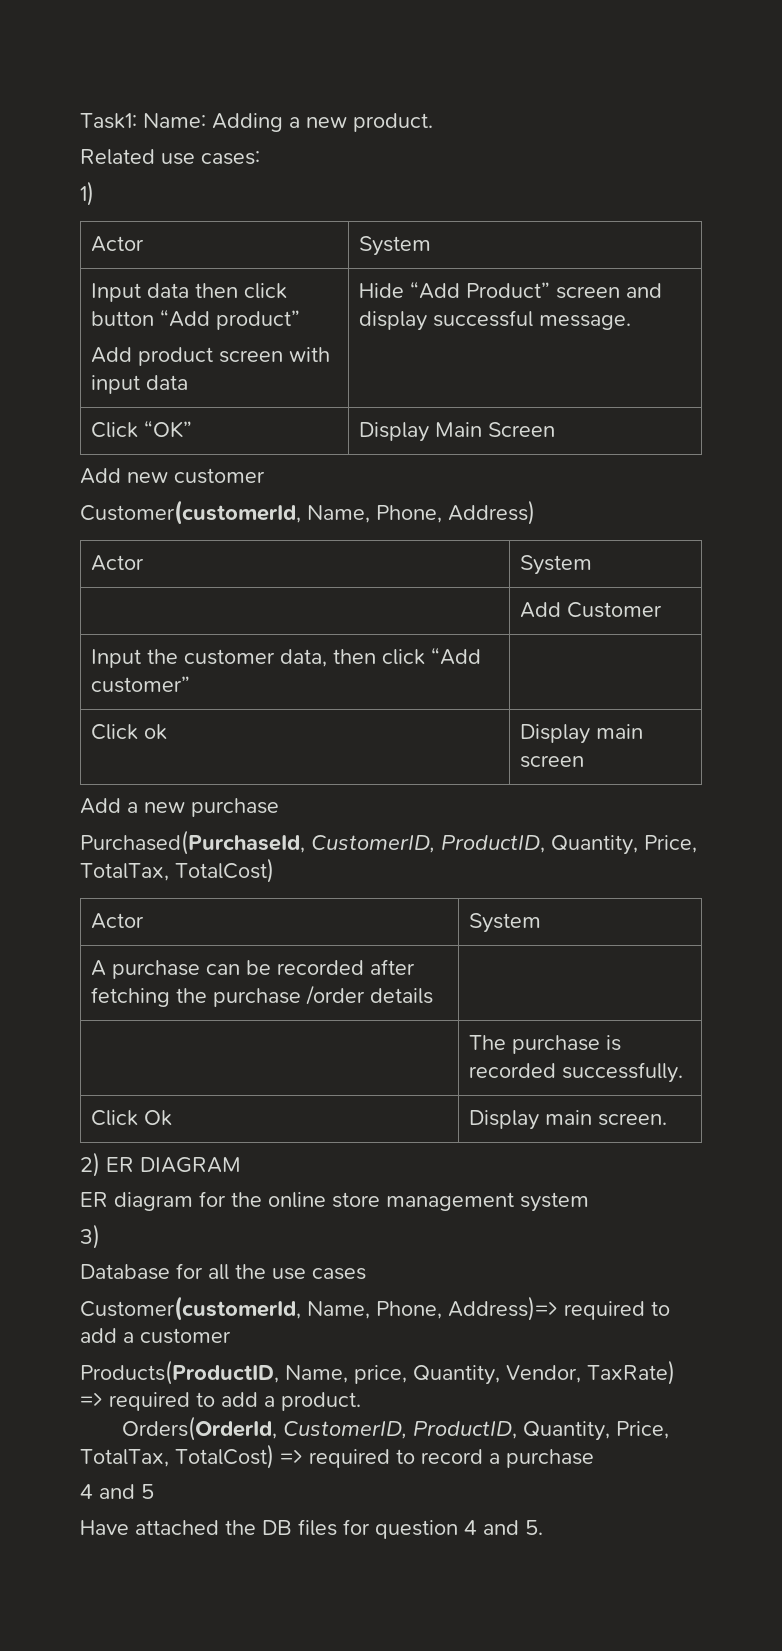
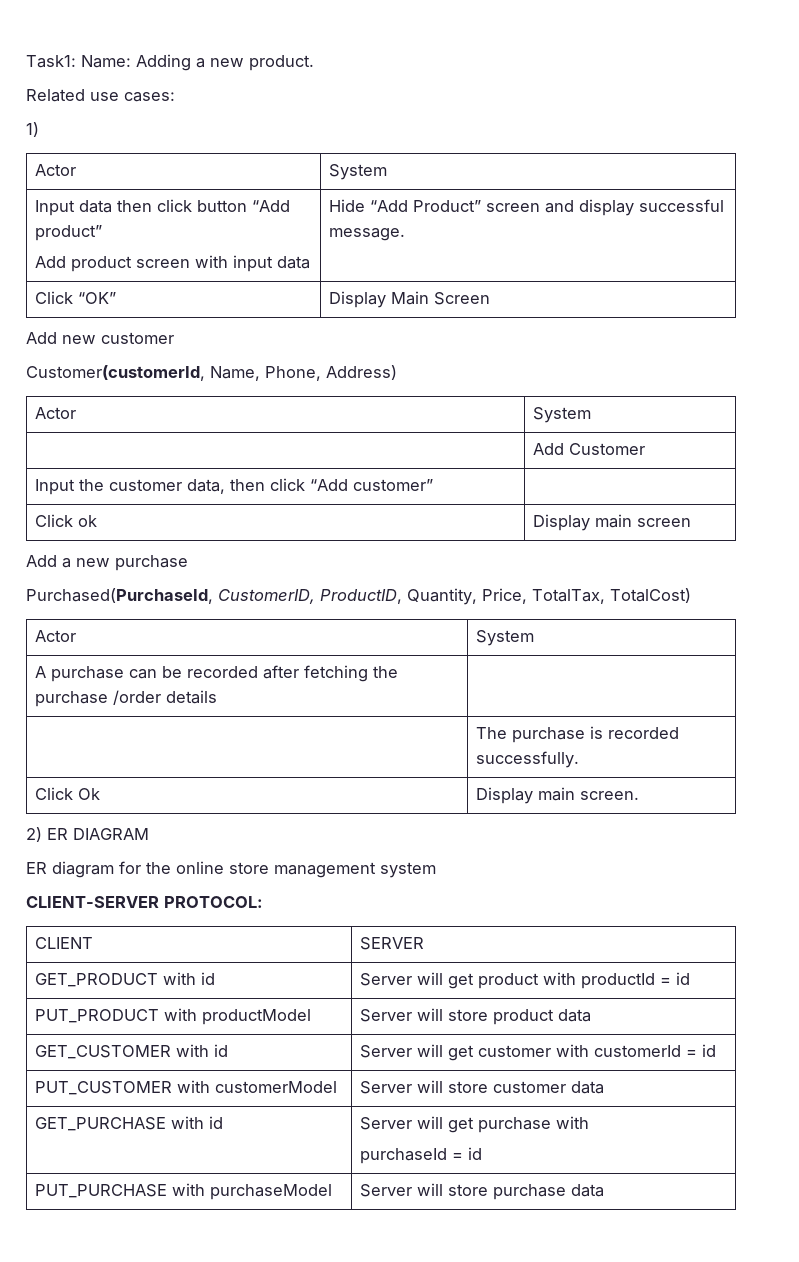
- 3)
- Database for all the use cases
- Customer(customerId, Name, Phone, Address)=> required to add a customer
- Products(ProductID, Name, price, Quantity, Vendor, TaxRate) => required to add a product.
- Orders(OrderId, CustomerID, ProductID, Quantity, Price, TotalTax, TotalCost) => required to record a purchase
- 4 and 5
- Have attached the DB files for question 4 and 5.
+ CLIENT-SERVER PROTOCOL:
+ CLIENT | SERVER
+ GET_PRODUCT with id | Server will get product with productId = id
+ PUT_PRODUCT with productModel | Server will store product data
+ GET_CUSTOMER with id | Server will get customer with customerId = id
+ PUT_CUSTOMER with customerModel | Server will store customer data
+ GET_PURCHASE with id | Server will get purchase with
+ purchaseId = id
+ PUT_PURCHASE with purchaseModel | Server will store purchase data

